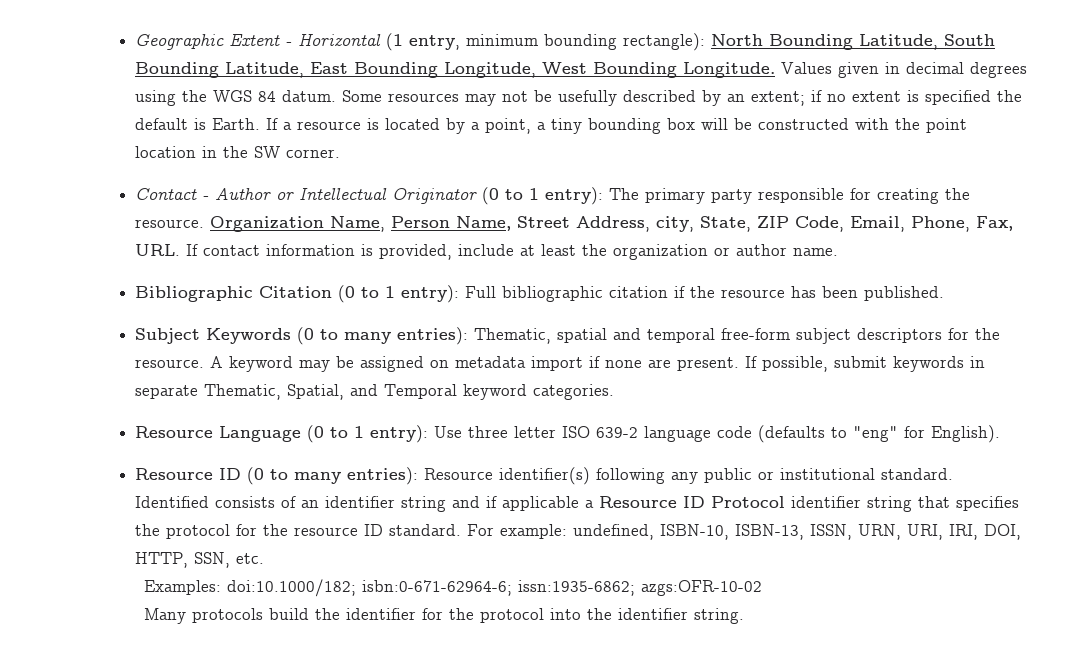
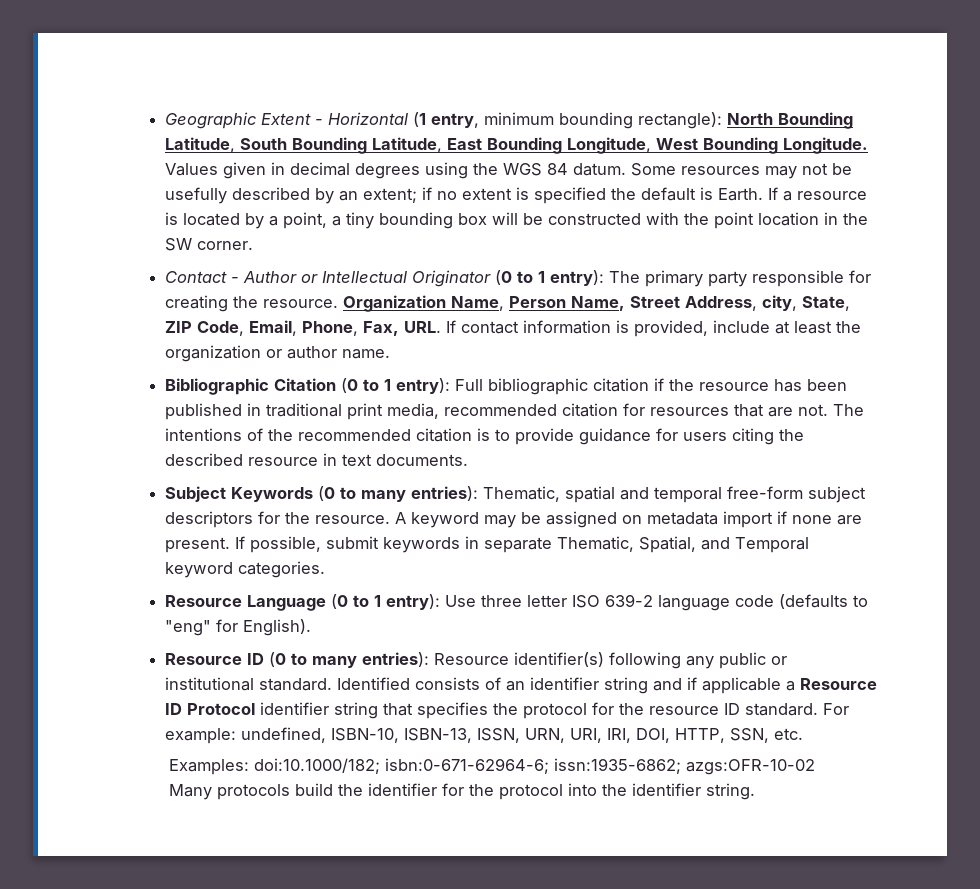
- Bibliographic Citation (0 to 1 entry): Full bibliographic citation if the resource has been published.
+ Bibliographic Citation (0 to 1 entry): Full bibliographic citation if the resource has been published in traditional print media, recommended citation for resources that are not. The intentions of the recommended citation is to provide guidance for users citing the described resource in text documents.

